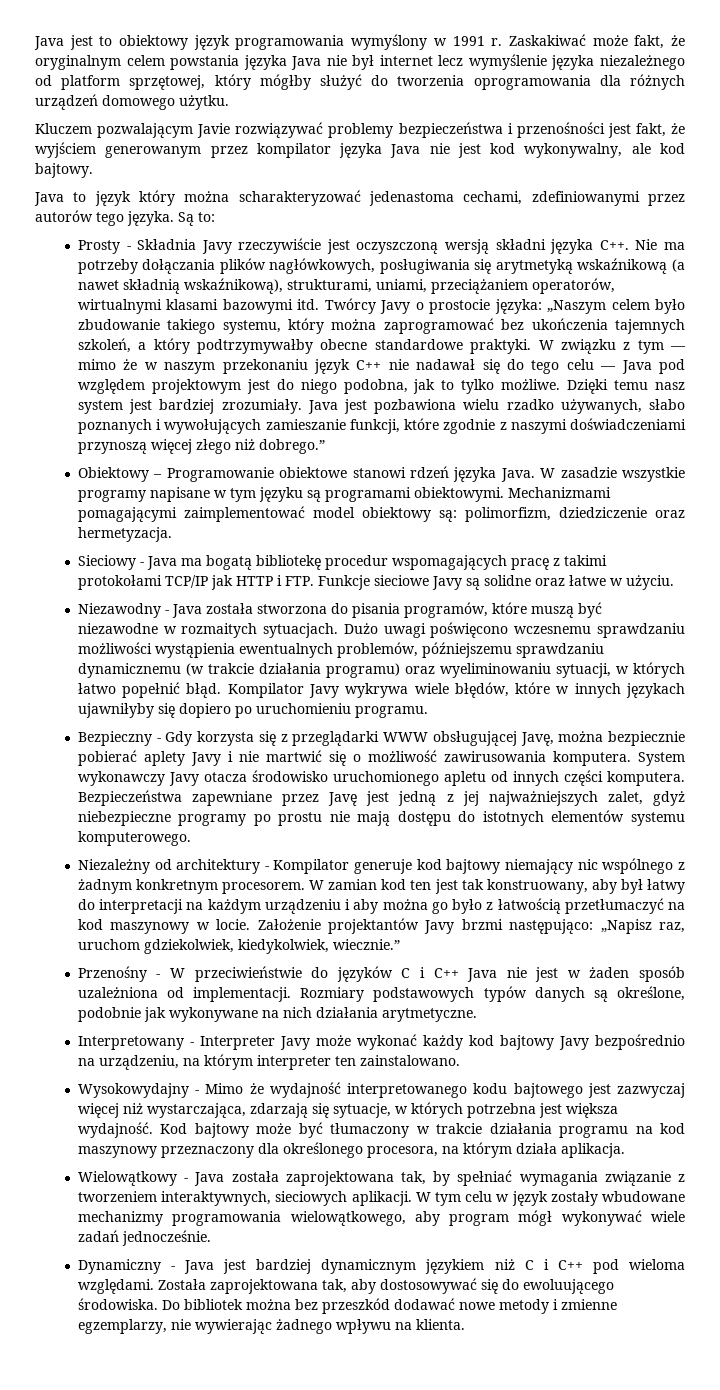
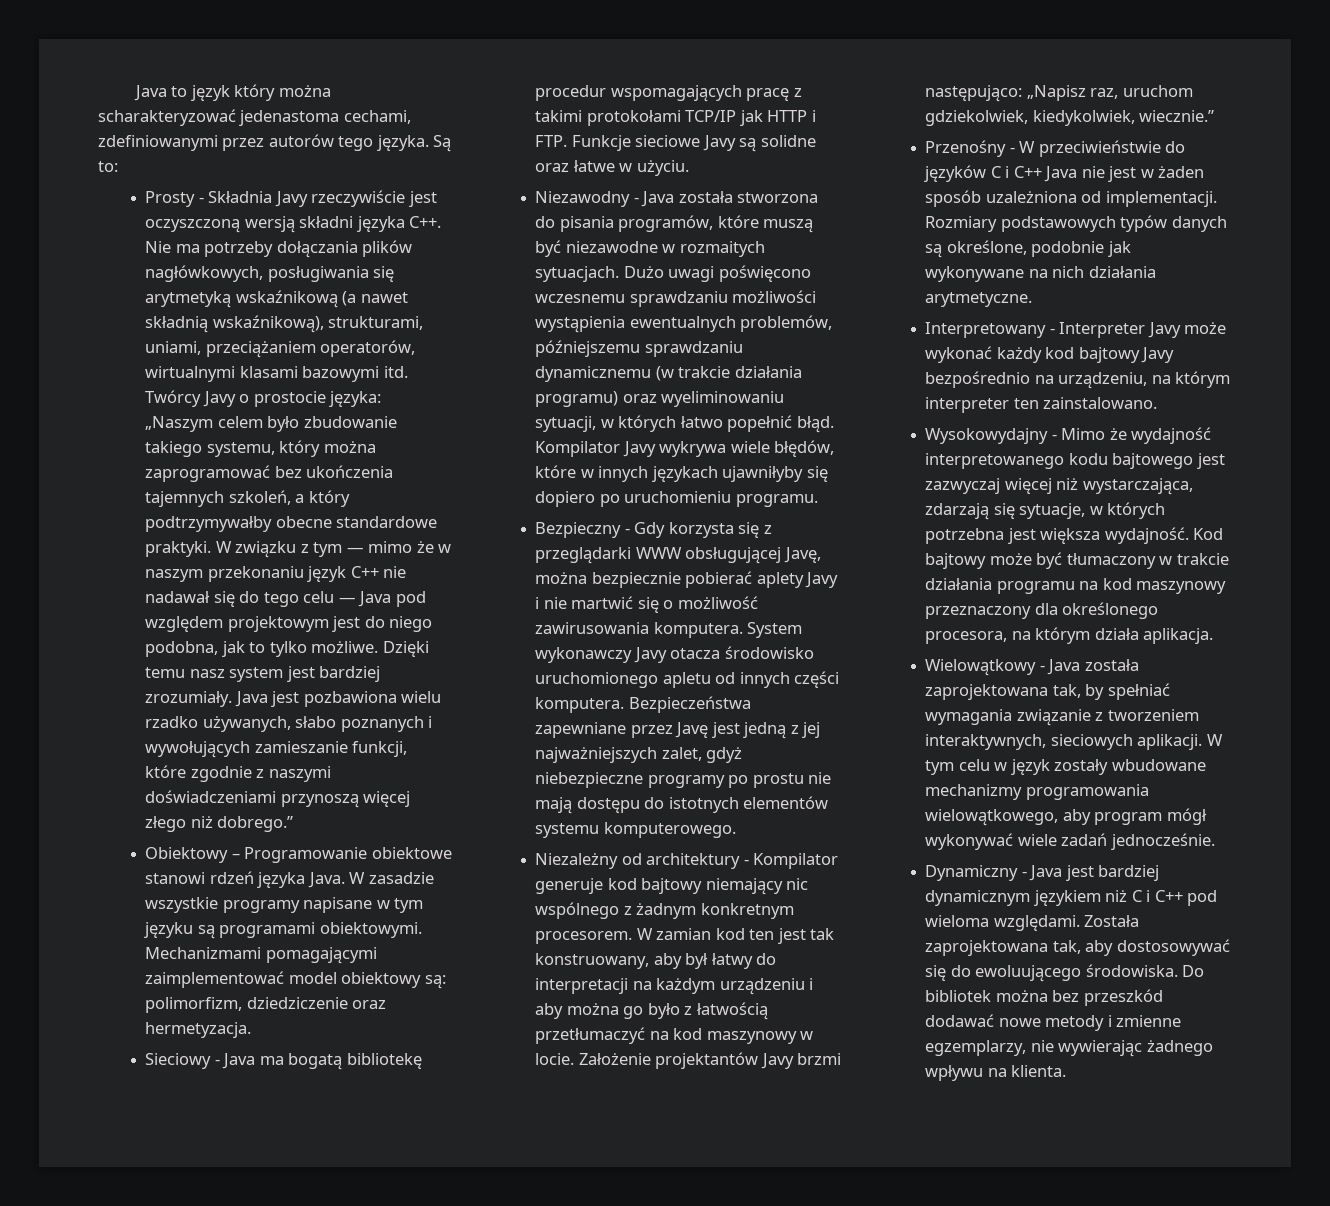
- Java jest to obiektowy język programowania wymyślony w 1991 r. Zaskakiwać może fakt, że oryginalnym celem powstania języka Java nie był internet lecz wymyślenie języka niezależnego od platform sprzętowej, który mógłby służyć do tworzenia oprogramowania dla różnych urządzeń domowego użytku.
- Kluczem pozwalającym Javie rozwiązywać problemy bezpieczeństwa i przenośności jest fakt, że wyjściem generowanym przez kompilator języka Java nie jest kod wykonywalny, ale kod bajtowy.

